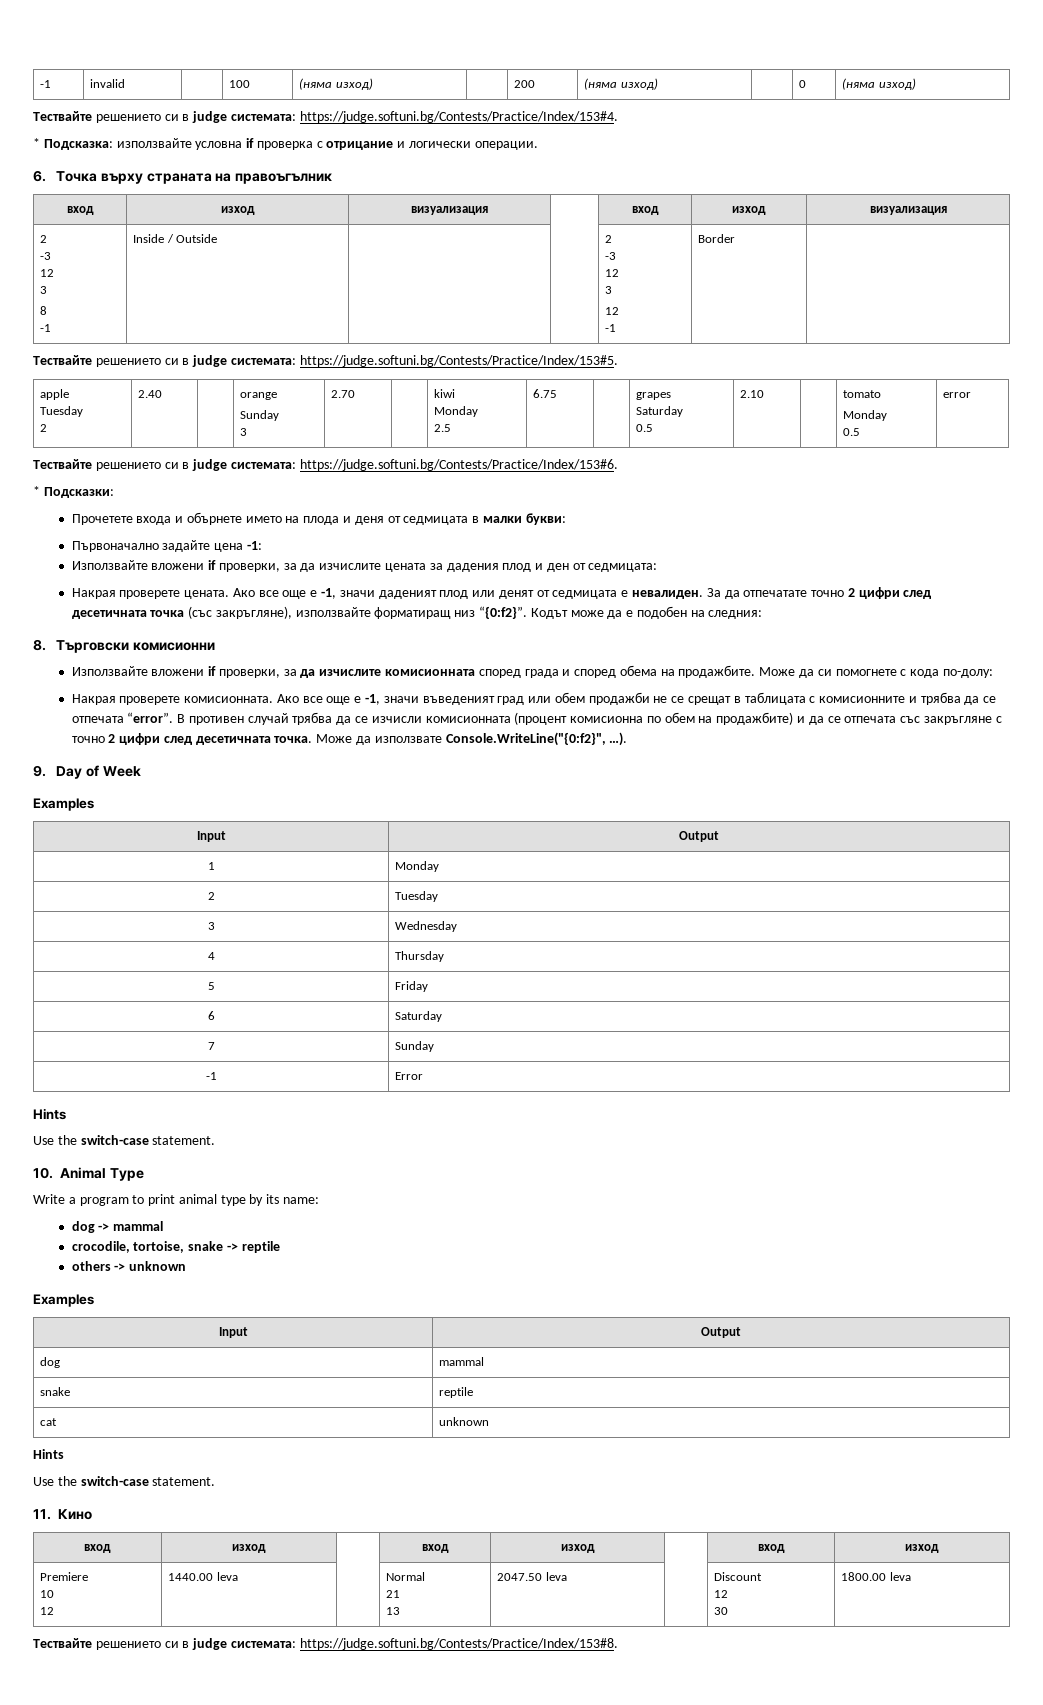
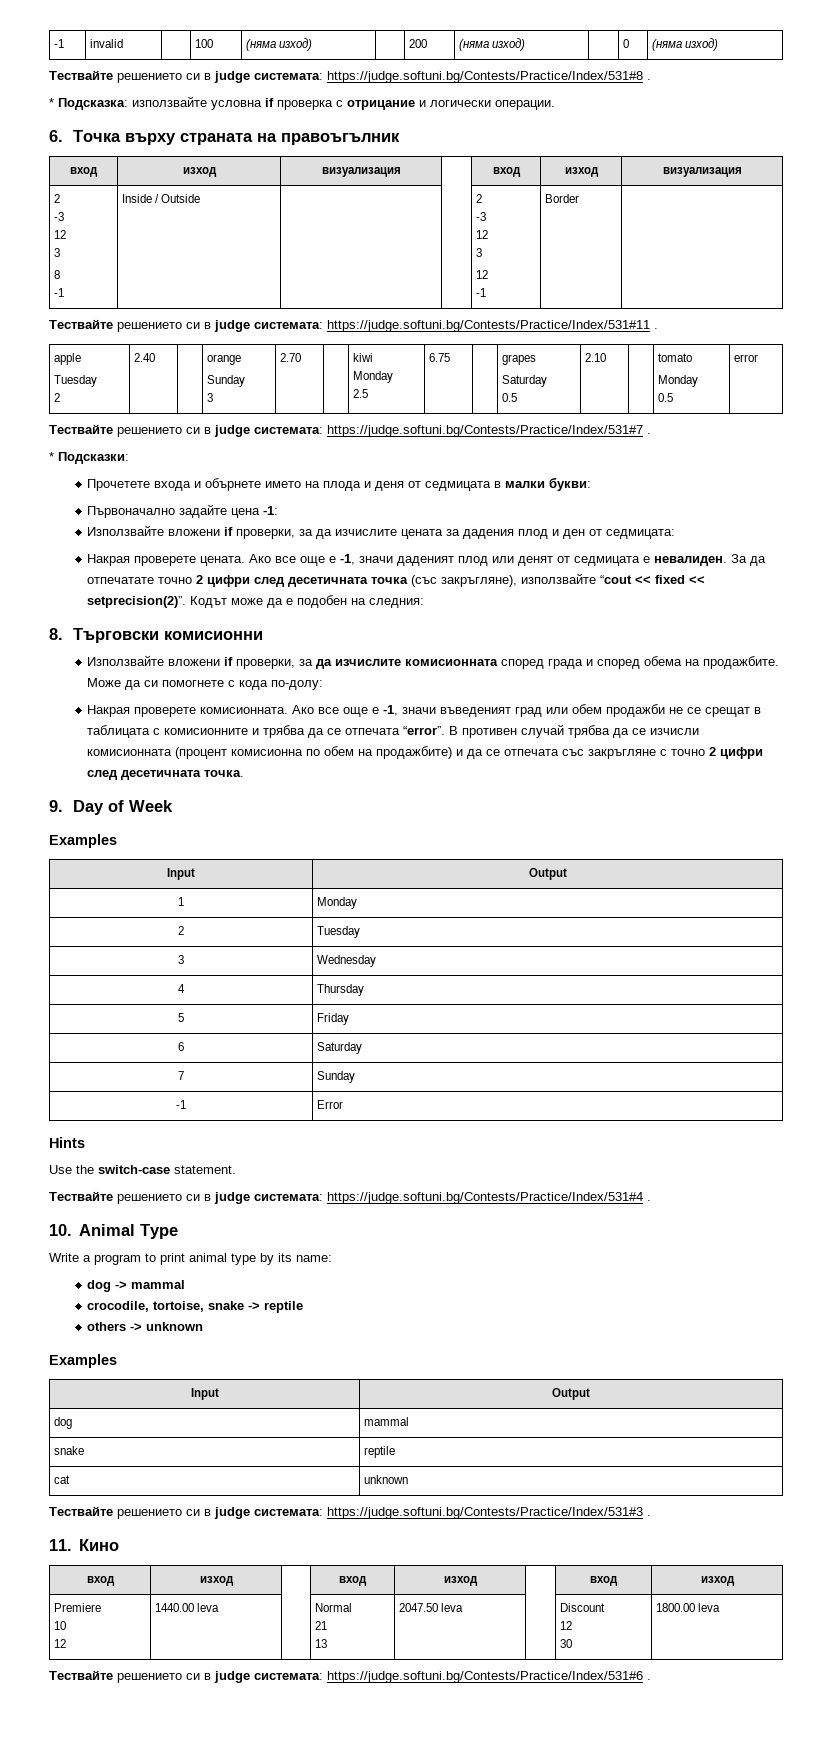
- Тествайте решението си в judge системата: https://judge.softuni.bg/Contests/Practice/Index/153#4.
+ Тествайте решението си в judge системата: https://judge.softuni.bg/Contests/Practice/Index/531#8 .
- Тествайте решението си в judge системата: https://judge.softuni.bg/Contests/Practice/Index/153#5.
+ Тествайте решението си в judge системата: https://judge.softuni.bg/Contests/Practice/Index/531#11 .
- Тествайте решението си в judge системата: https://judge.softuni.bg/Contests/Practice/Index/153#6.
+ Тествайте решението си в judge системата: https://judge.softuni.bg/Contests/Practice/Index/531#7 .
- За да отпечатате точно 2 цифри след десетичната точка (със закръгляне), използвайте форматиращ низ “{0:f2}”.
+ За да отпечатате точно 2 цифри след десетичната точка (със закръгляне), използвайте “cout << fixed << setprecision(2)”.
- Може да използвате Console.WriteLine("{0:f2}", …).
+ Тествайте решението си в judge системата: https://judge.softuni.bg/Contests/Practice/Index/531#4 .
  cat | unknown
- Hints
- Use the switch-case statement.
+ Тествайте решението си в judge системата: https://judge.softuni.bg/Contests/Practice/Index/531#3 .
- Тествайте решението си в judge системата: https://judge.softuni.bg/Contests/Practice/Index/153#8.
+ Тествайте решението си в judge системата: https://judge.softuni.bg/Contests/Practice/Index/531#6 .

